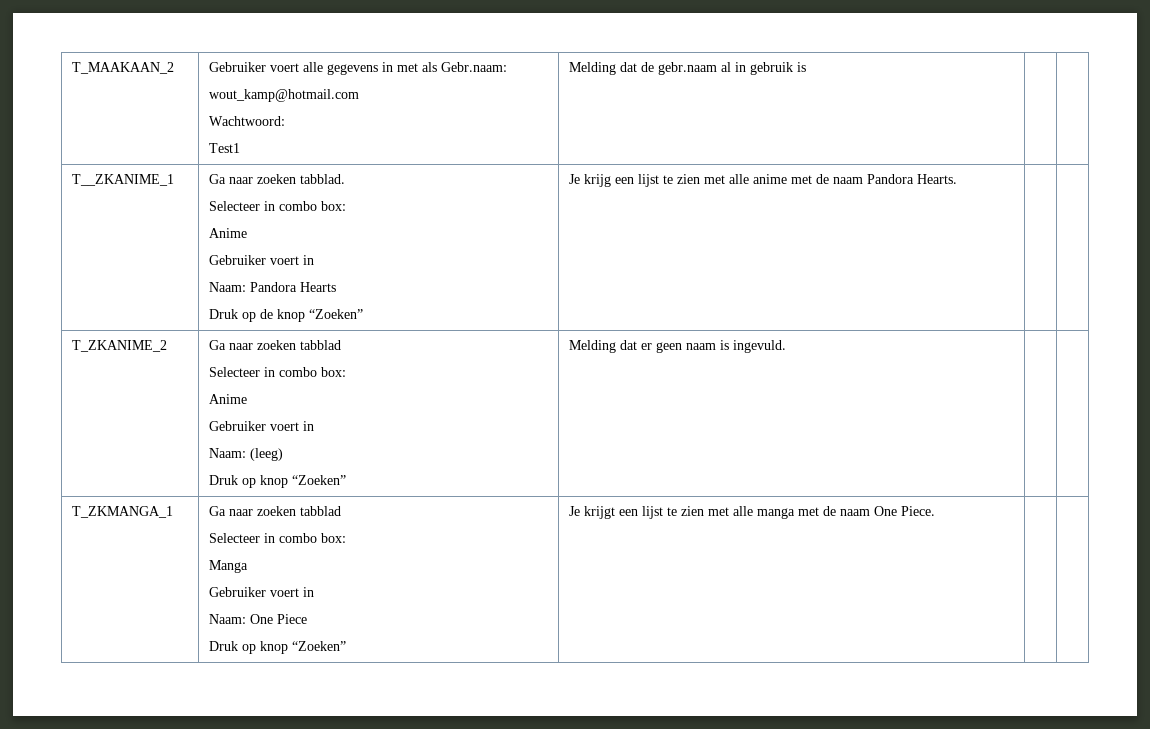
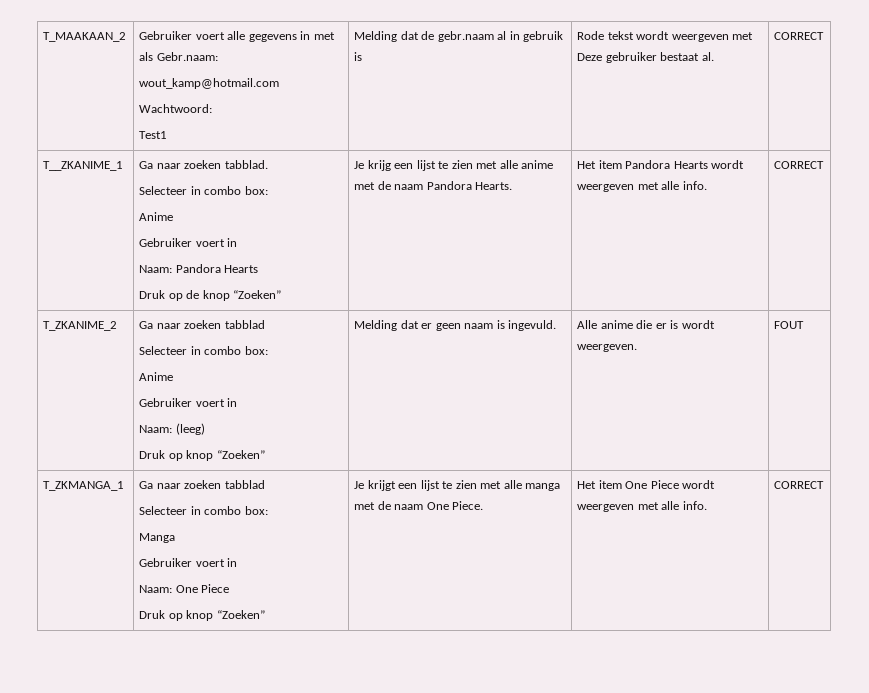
  T_MAAKAAN_2 | Gebruiker voert alle gegevens in met als Gebr.naam:
  wout_kamp@hotmail.com
  Wachtwoord:
- Test1 | Melding dat de gebr.naam al in gebruik is | |
+ Test1 | Melding dat de gebr.naam al in gebruik is | Rode tekst wordt weergeven met Deze gebruiker bestaat al. | CORRECT
+ Het item Pandora Hearts wordt weergeven met alle info. | CORRECT
  T_ZKANIME_2 | Ga naar zoeken tabblad
  Selecteer in combo box:
  Anime
  Gebruiker voert in
  Naam: (leeg)
- Druk op knop “Zoeken” | Melding dat er geen naam is ingevuld. | |
+ Druk op knop “Zoeken” | Melding dat er geen naam is ingevuld. | Alle anime die er is wordt weergeven. | FOUT
+ Het item One Piece wordt weergeven met alle info. | CORRECT

